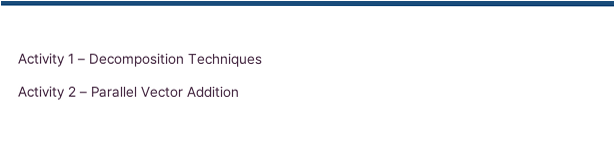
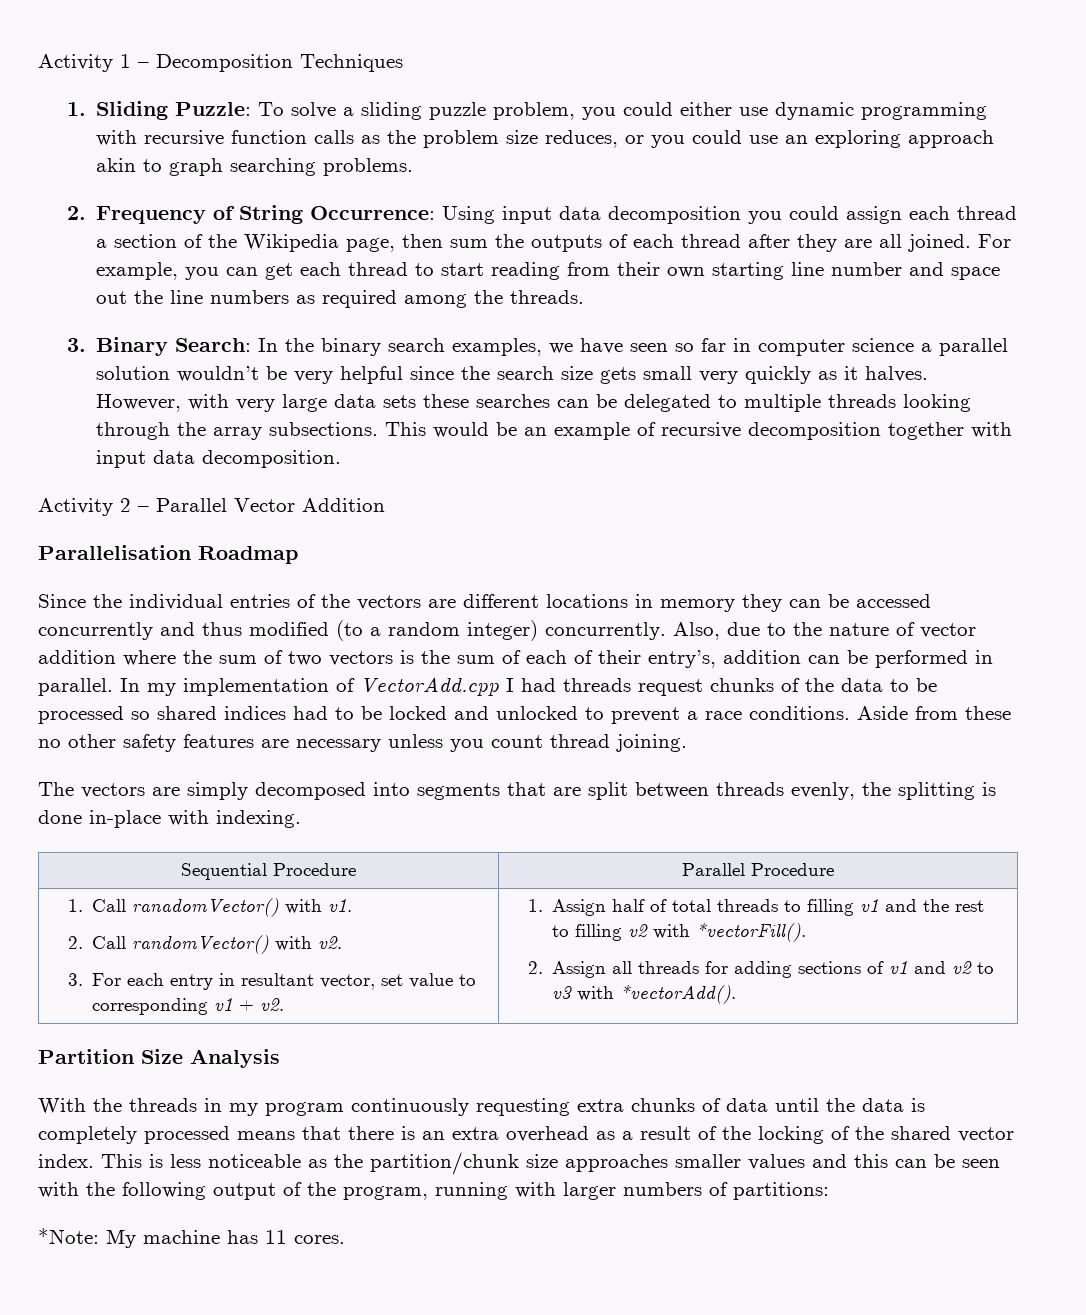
+ 1. Sliding Puzzle: To solve a sliding puzzle problem, you could either use dynamic programming with recursive function calls as the problem size reduces, or you could use an exploring approach akin to graph searching problems.
+ 2. Frequency of String Occurrence: Using input data decomposition you could assign each thread a section of the Wikipedia page, then sum the outputs of each thread after they are all joined. For example, you can get each thread to start reading from their own starting line number and space out the line numbers as required among the threads.
+ 3. Binary Search: In the binary search examples, we have seen so far in computer science a parallel solution wouldn’t be very helpful since the search size gets small very quickly as it halves. However, with very large data sets these searches can be delegated to multiple threads looking through the array subsections. This would be an example of recursive decomposition together with input data decomposition.
+ Parallelisation Roadmap
+ Since the individual entries of the vectors are different locations in memory they can be accessed concurrently and thus modified (to a random integer) concurrently. Also, due to the nature of vector addition where the sum of two vectors is the sum of each of their entry’s, addition can be performed in parallel. In my implementation of VectorAdd.cpp I had threads request chunks of the data to be processed so shared indices had to be locked and unlocked to prevent a race conditions. Aside from these no other safety features are necessary unless you count thread joining.
+ The vectors are simply decomposed into segments that are split between threads evenly, the splitting is done in-place with indexing.
+ Sequential Procedure | Parallel Procedure
+ 1. Call ranadomVector() with v1.
+ 2. Call randomVector() with v2.
+ 3. For each entry in resultant vector, set value to corresponding v1 + v2. | 1. Assign half of total threads to filling v1 and the rest to filling v2 with *vectorFill().
+ 2. Assign all threads for adding sections of v1 and v2 to v3 with *vectorAdd().
+ Partition Size Analysis
+ With the threads in my program continuously requesting extra chunks of data until the data is completely processed means that there is an extra overhead as a result of the locking of the shared vector index. This is less noticeable as the partition/chunk size approaches smaller values and this can be seen with the following output of the program, running with larger numbers of partitions:
+ *Note: My machine has 11 cores.

